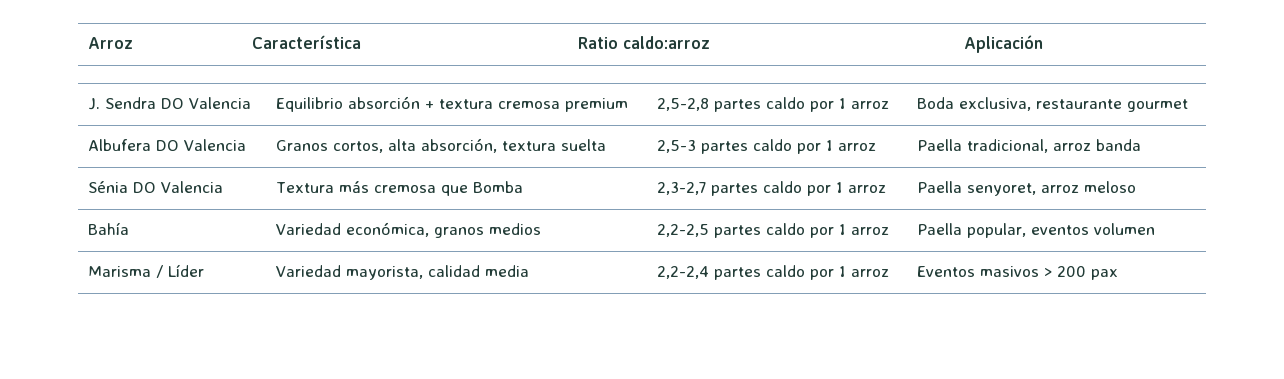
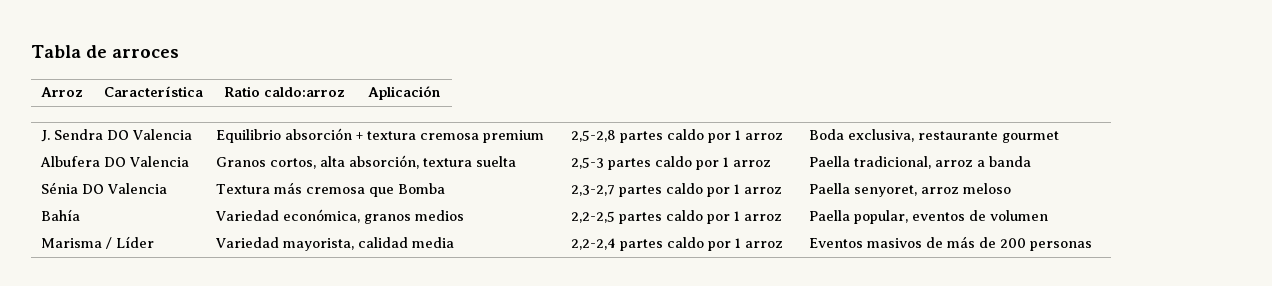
+ Tabla de arroces
- Albufera DO Valencia | Granos cortos, alta absorción, textura suelta | 2,5-3 partes caldo por 1 arroz | Paella tradicional, arroz banda
+ Albufera DO Valencia | Granos cortos, alta absorción, textura suelta | 2,5-3 partes caldo por 1 arroz | Paella tradicional, arroz a banda
- Bahía | Variedad económica, granos medios | 2,2-2,5 partes caldo por 1 arroz | Paella popular, eventos volumen
+ Bahía | Variedad económica, granos medios | 2,2-2,5 partes caldo por 1 arroz | Paella popular, eventos de volumen
- Marisma / Líder | Variedad mayorista, calidad media | 2,2-2,4 partes caldo por 1 arroz | Eventos masivos > 200 pax
+ Marisma / Líder | Variedad mayorista, calidad media | 2,2-2,4 partes caldo por 1 arroz | Eventos masivos de más de 200 personas

